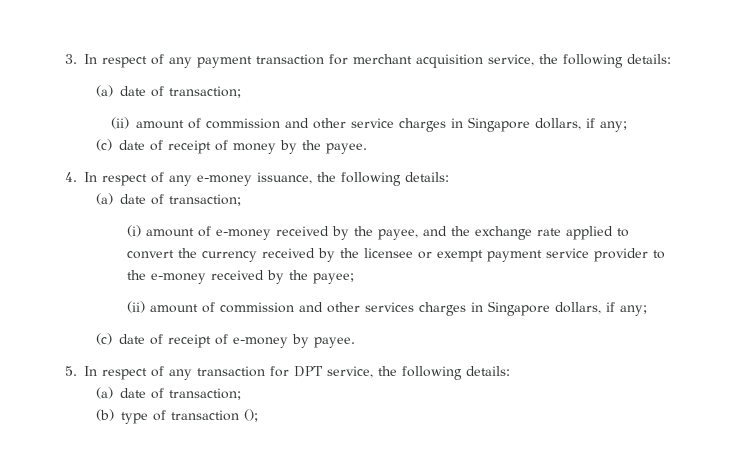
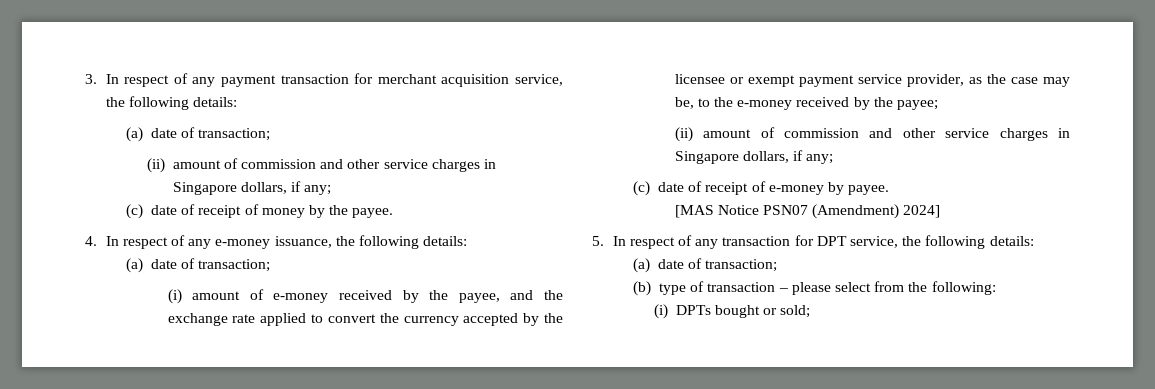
- (i) amount of e-money received by the payee, and the exchange rate applied to convert the currency received by the licensee or exempt payment service provider to the e-money received by the payee;
- (ii) amount of commission and other services charges in Singapore dollars, if any;
+ (i) amount of e-money received by the payee, and the exchange rate applied to convert the currency accepted by the licensee or exempt payment service provider, as the case may be, to the e-money received by the payee;
+ (ii) amount of commission and other service charges in Singapore dollars, if any;
+ [MAS Notice PSN07 (Amendment) 2024]
- (b) type of transaction ();
+ (b) type of transaction – please select from the following:
+ (i) DPTs bought or sold;

